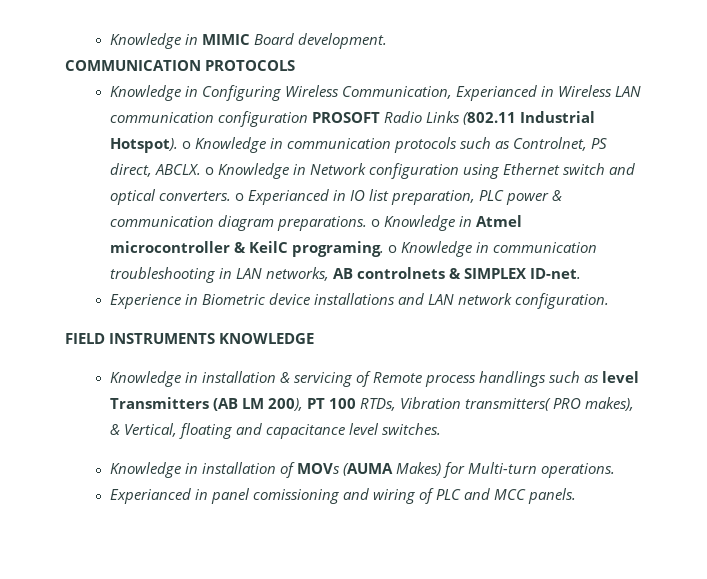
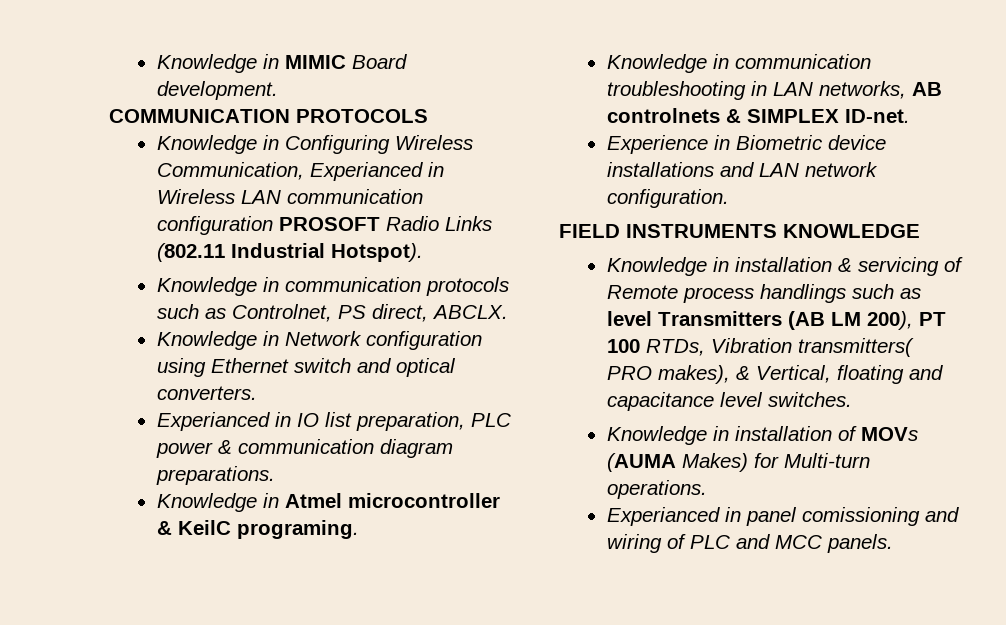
- Knowledge in Configuring Wireless Communication, Experianced in Wireless LAN communication configuration PROSOFT Radio Links (802.11 Industrial Hotspot). o Knowledge in communication protocols such as Controlnet, PS direct, ABCLX. o Knowledge in Network configuration using Ethernet switch and optical converters. o Experianced in IO list preparation, PLC power & communication diagram preparations. o Knowledge in Atmel microcontroller & KeilC programing. o Knowledge in communication troubleshooting in LAN networks, AB controlnets & SIMPLEX ID-net.
+ Knowledge in Configuring Wireless Communication, Experianced in Wireless LAN communication configuration PROSOFT Radio Links (802.11 Industrial Hotspot).
+ Knowledge in communication protocols such as Controlnet, PS direct, ABCLX.
+ Knowledge in Network configuration using Ethernet switch and optical converters.
+ Experianced in IO list preparation, PLC power & communication diagram preparations.
+ Knowledge in Atmel microcontroller & KeilC programing.
+ Knowledge in communication troubleshooting in LAN networks, AB controlnets & SIMPLEX ID-net.

